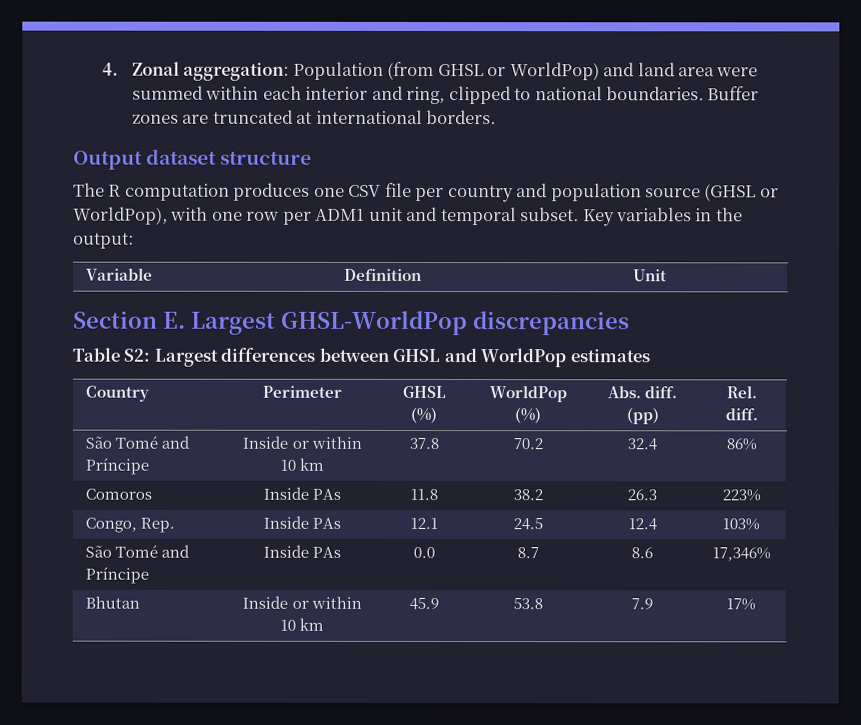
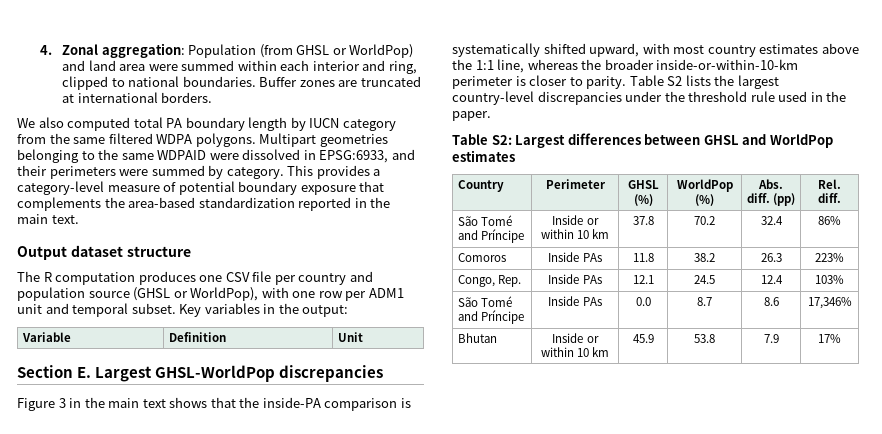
+ We also computed total PA boundary length by IUCN category from the same filtered WDPA polygons. Multipart geometries belonging to the same WDPAID were dissolved in EPSG:6933, and their perimeters were summed by category. This provides a category-level measure of potential boundary exposure that complements the area-based standardization reported in the main text.
+ Figure 3 in the main text shows that the inside-PA comparison is systematically shifted upward, with most country estimates above the 1:1 line, whereas the broader inside-or-within-10-km perimeter is closer to parity. Table S2 lists the largest country-level discrepancies under the threshold rule used in the paper.

